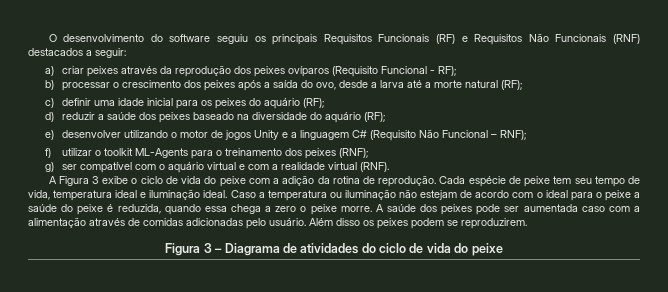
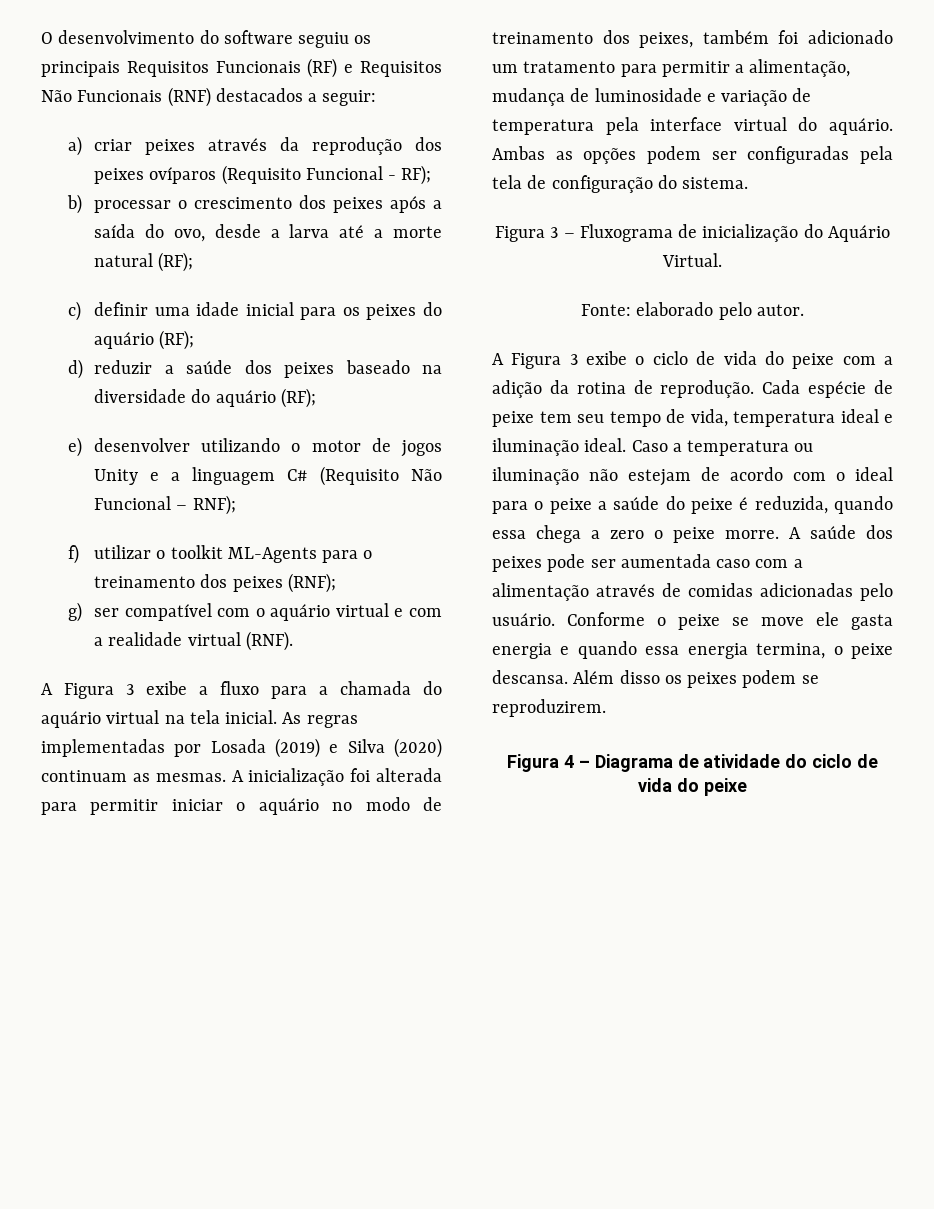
+ A Figura 3 exibe a fluxo para a chamada do aquário virtual na tela inicial. As regras implementadas por Losada (2019) e Silva (2020) continuam as mesmas. A inicialização foi alterada para permitir iniciar o aquário no modo de treinamento dos peixes, também foi adicionado um tratamento para permitir a alimentação, mudança de luminosidade e variação de temperatura pela interface virtual do aquário. Ambas as opções podem ser configuradas pela tela de configuração do sistema.
+ Figura 3 – Fluxograma de inicialização do Aquário Virtual.
+ Fonte: elaborado pelo autor.
+ Conforme o peixe se move ele gasta energia e quando essa energia termina, o peixe descansa.
- Figura 3 – Diagrama de atividades do ciclo de vida do peixe
+ Figura 4 – Diagrama de atividade do ciclo de vida do peixe

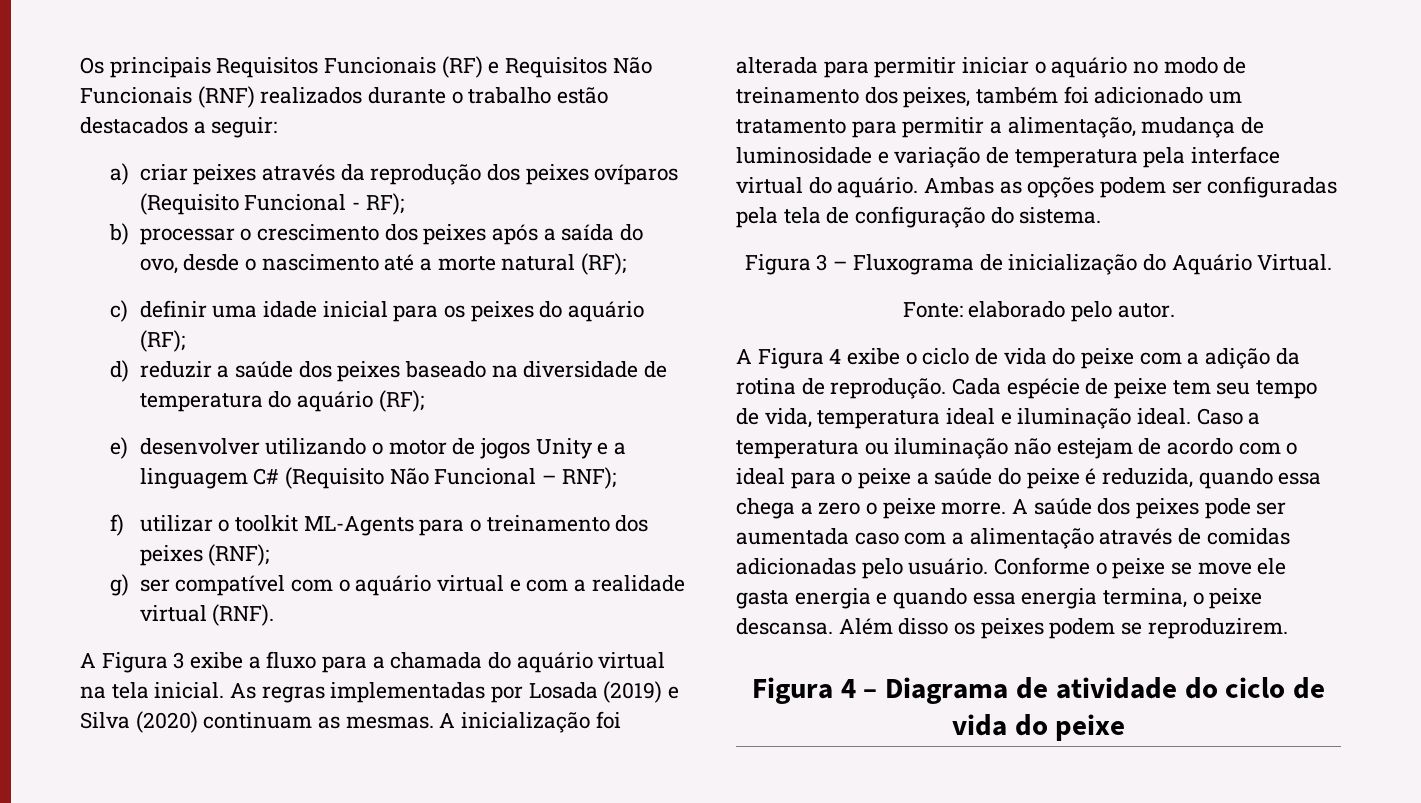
- O desenvolvimento do software seguiu os principais Requisitos Funcionais (RF) e Requisitos Não Funcionais (RNF) destacados a seguir:
+ Os principais Requisitos Funcionais (RF) e Requisitos Não Funcionais (RNF) realizados durante o trabalho estão destacados a seguir:
- b) processar o crescimento dos peixes após a saída do ovo, desde a larva até a morte natural (RF);
+ b) processar o crescimento dos peixes após a saída do ovo, desde o nascimento até a morte natural (RF);
- d) reduzir a saúde dos peixes baseado na diversidade do aquário (RF);
+ d) reduzir a saúde dos peixes baseado na diversidade de temperatura do aquário (RF);
- A Figura 3 exibe o ciclo de vida do peixe com a adição da rotina de reprodução.
+ A Figura 4 exibe o ciclo de vida do peixe com a adição da rotina de reprodução.

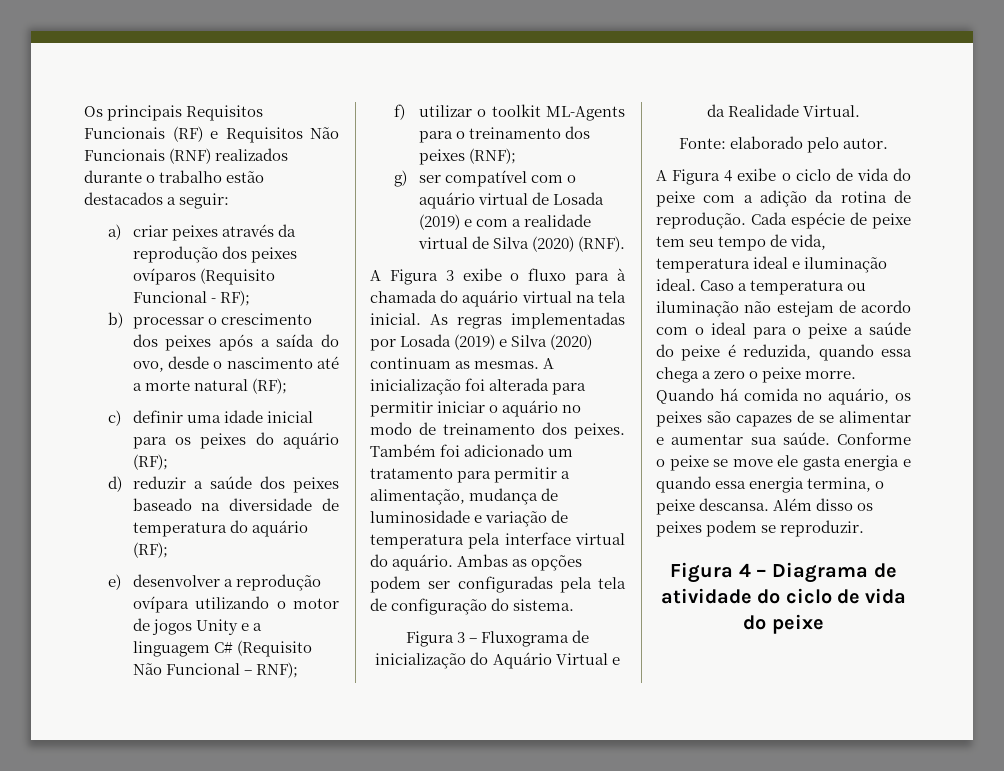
- e) desenvolver utilizando o motor de jogos Unity e a linguagem C# (Requisito Não Funcional – RNF);
+ e) desenvolver a reprodução ovípara utilizando o motor de jogos Unity e a linguagem C# (Requisito Não Funcional – RNF);
- g) ser compatível com o aquário virtual e com a realidade virtual (RNF).
+ g) ser compatível com o aquário virtual de Losada (2019) e com a realidade virtual de Silva (2020) (RNF).
- A Figura 3 exibe a fluxo para a chamada do aquário virtual na tela inicial.
+ A Figura 3 exibe o fluxo para à chamada do aquário virtual na tela inicial.
- A inicialização foi alterada para permitir iniciar o aquário no modo de treinamento dos peixes, também foi adicionado um tratamento para permitir a alimentação, mudança de luminosidade e variação de temperatura pela interface virtual do aquário.
+ A inicialização foi alterada para permitir iniciar o aquário no modo de treinamento dos peixes. Também foi adicionado um tratamento para permitir a alimentação, mudança de luminosidade e variação de temperatura pela interface virtual do aquário.
- Figura 3 – Fluxograma de inicialização do Aquário Virtual.
+ Figura 3 – Fluxograma de inicialização do Aquário Virtual e da Realidade Virtual.
- A saúde dos peixes pode ser aumentada caso com a alimentação através de comidas adicionadas pelo usuário.
+ Quando há comida no aquário, os peixes são capazes de se alimentar e aumentar sua saúde.
- Além disso os peixes podem se reproduzirem.
+ Além disso os peixes podem se reproduzir.

